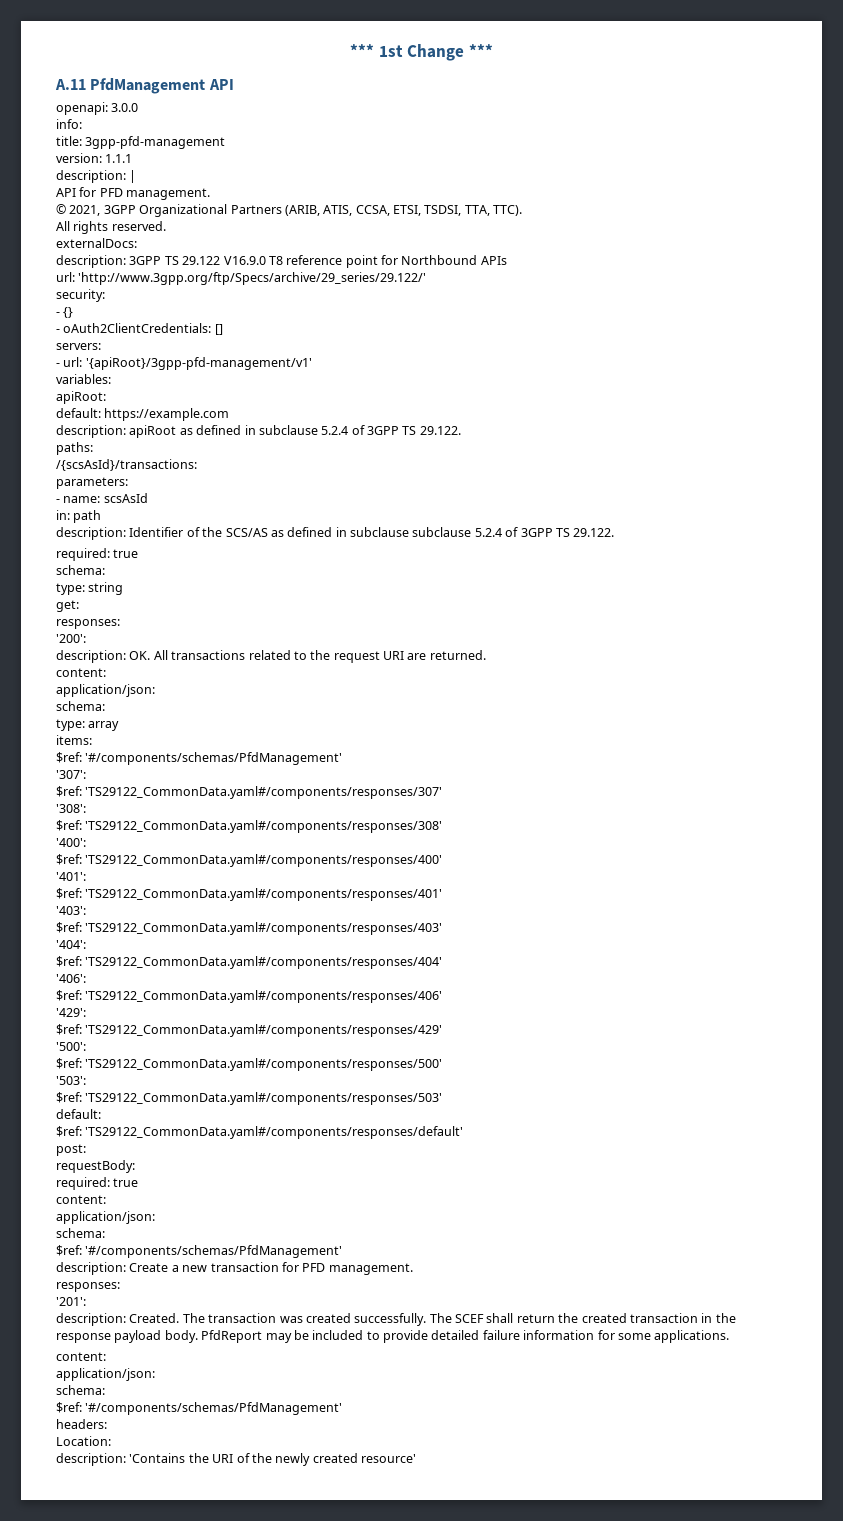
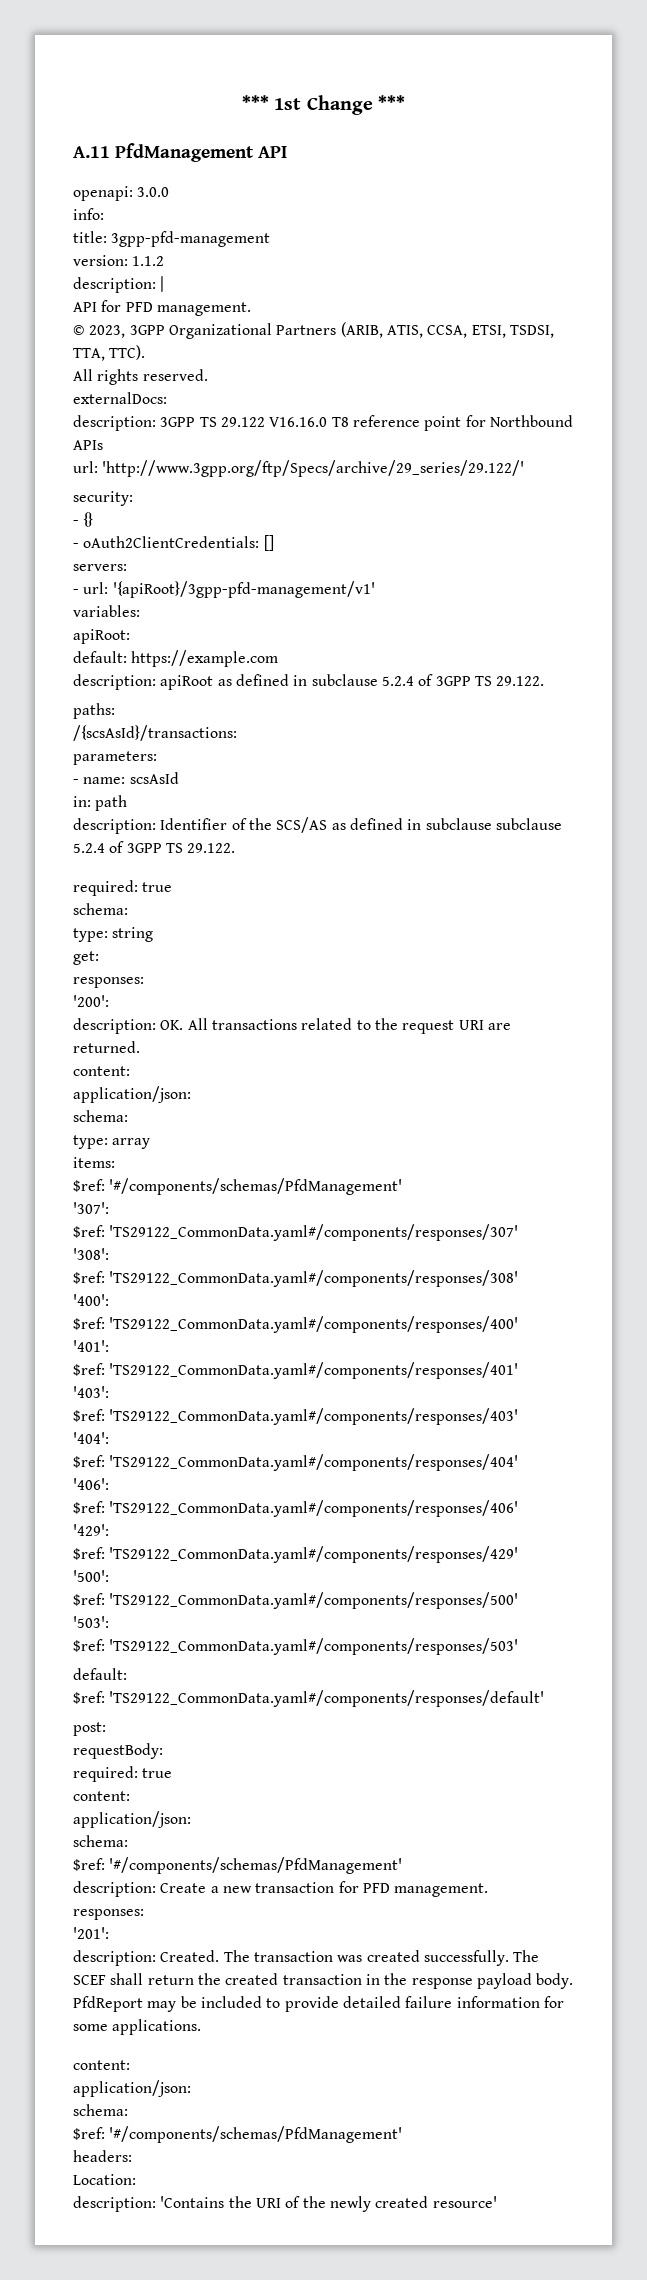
- version: 1.1.1
+ version: 1.1.2
- © 2021, 3GPP Organizational Partners (ARIB, ATIS, CCSA, ETSI, TSDSI, TTA, TTC).
+ © 2023, 3GPP Organizational Partners (ARIB, ATIS, CCSA, ETSI, TSDSI, TTA, TTC).
- description: 3GPP TS 29.122 V16.9.0 T8 reference point for Northbound APIs
+ description: 3GPP TS 29.122 V16.16.0 T8 reference point for Northbound APIs

